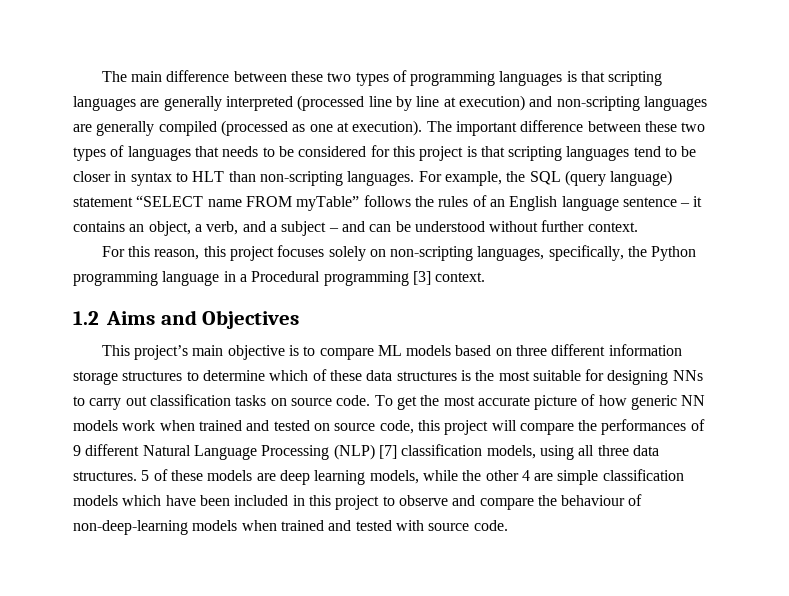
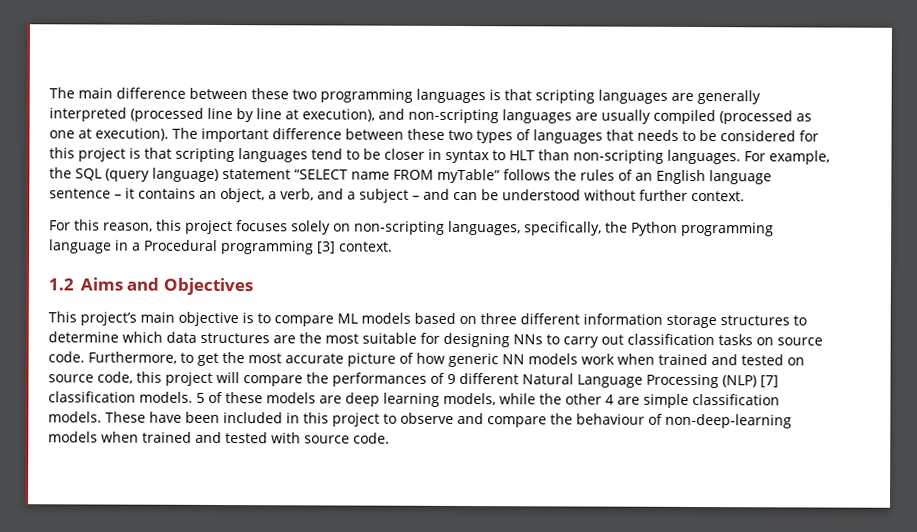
- The main difference between these two types of programming languages is that scripting languages are generally interpreted (processed line by line at execution) and non-scripting languages are generally compiled (processed as one at execution).
+ The main difference between these two programming languages is that scripting languages are generally interpreted (processed line by line at execution), and non-scripting languages are usually compiled (processed as one at execution).
- This project’s main objective is to compare ML models based on three different information storage structures to determine which of these data structures is the most suitable for designing NNs to carry out classification tasks on source code.
+ This project’s main objective is to compare ML models based on three different information storage structures to determine which data structures are the most suitable for designing NNs to carry out classification tasks on source code.
- To get the most accurate picture of how generic NN models work when trained and tested on source code, this project will compare the performances of 9 different Natural Language Processing (NLP) [7] classification models, using all three data structures.
+ Furthermore, to get the most accurate picture of how generic NN models work when trained and tested on source code, this project will compare the performances of 9 different Natural Language Processing (NLP) [7] classification models.
- 5 of these models are deep learning models, while the other 4 are simple classification models which have been included in this project to observe and compare the behaviour of non-deep-learning models when trained and tested with source code.
+ 5 of these models are deep learning models, while the other 4 are simple classification models. These have been included in this project to observe and compare the behaviour of non-deep-learning models when trained and tested with source code.

